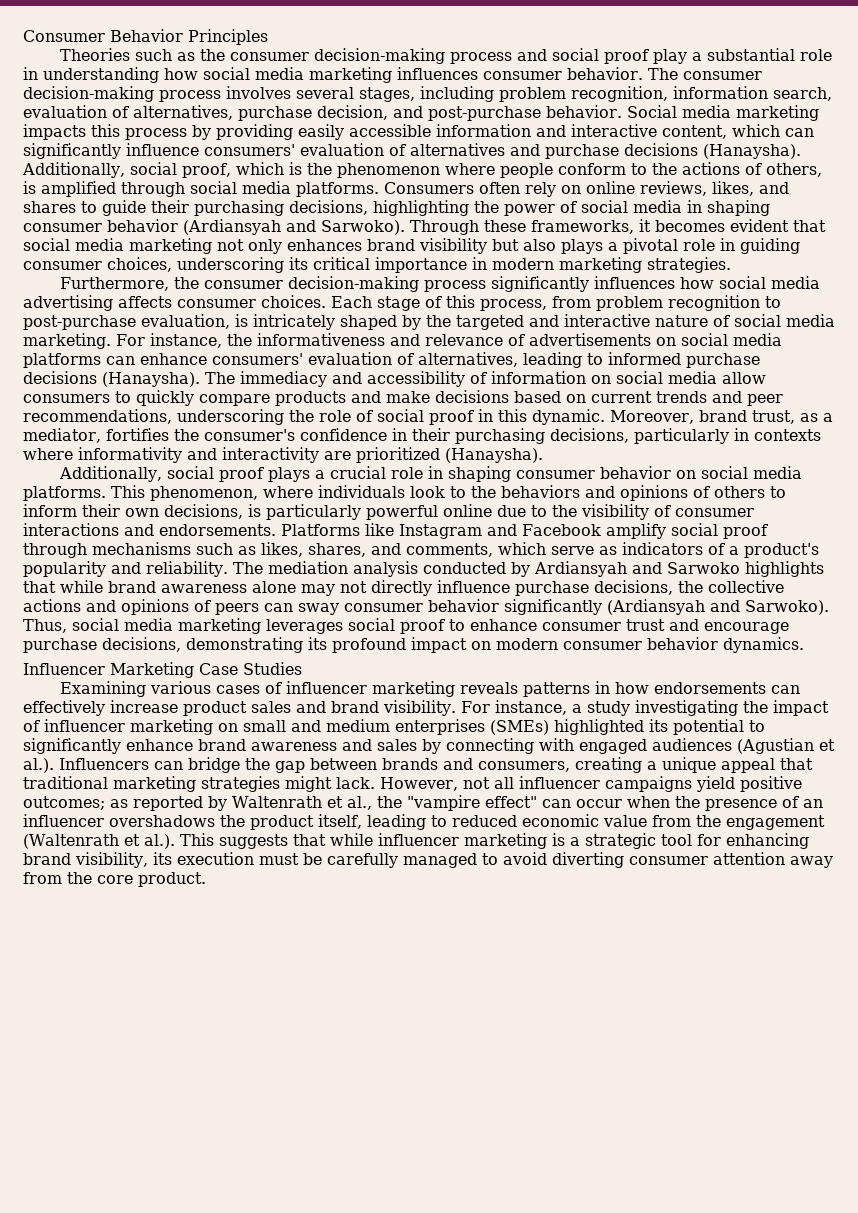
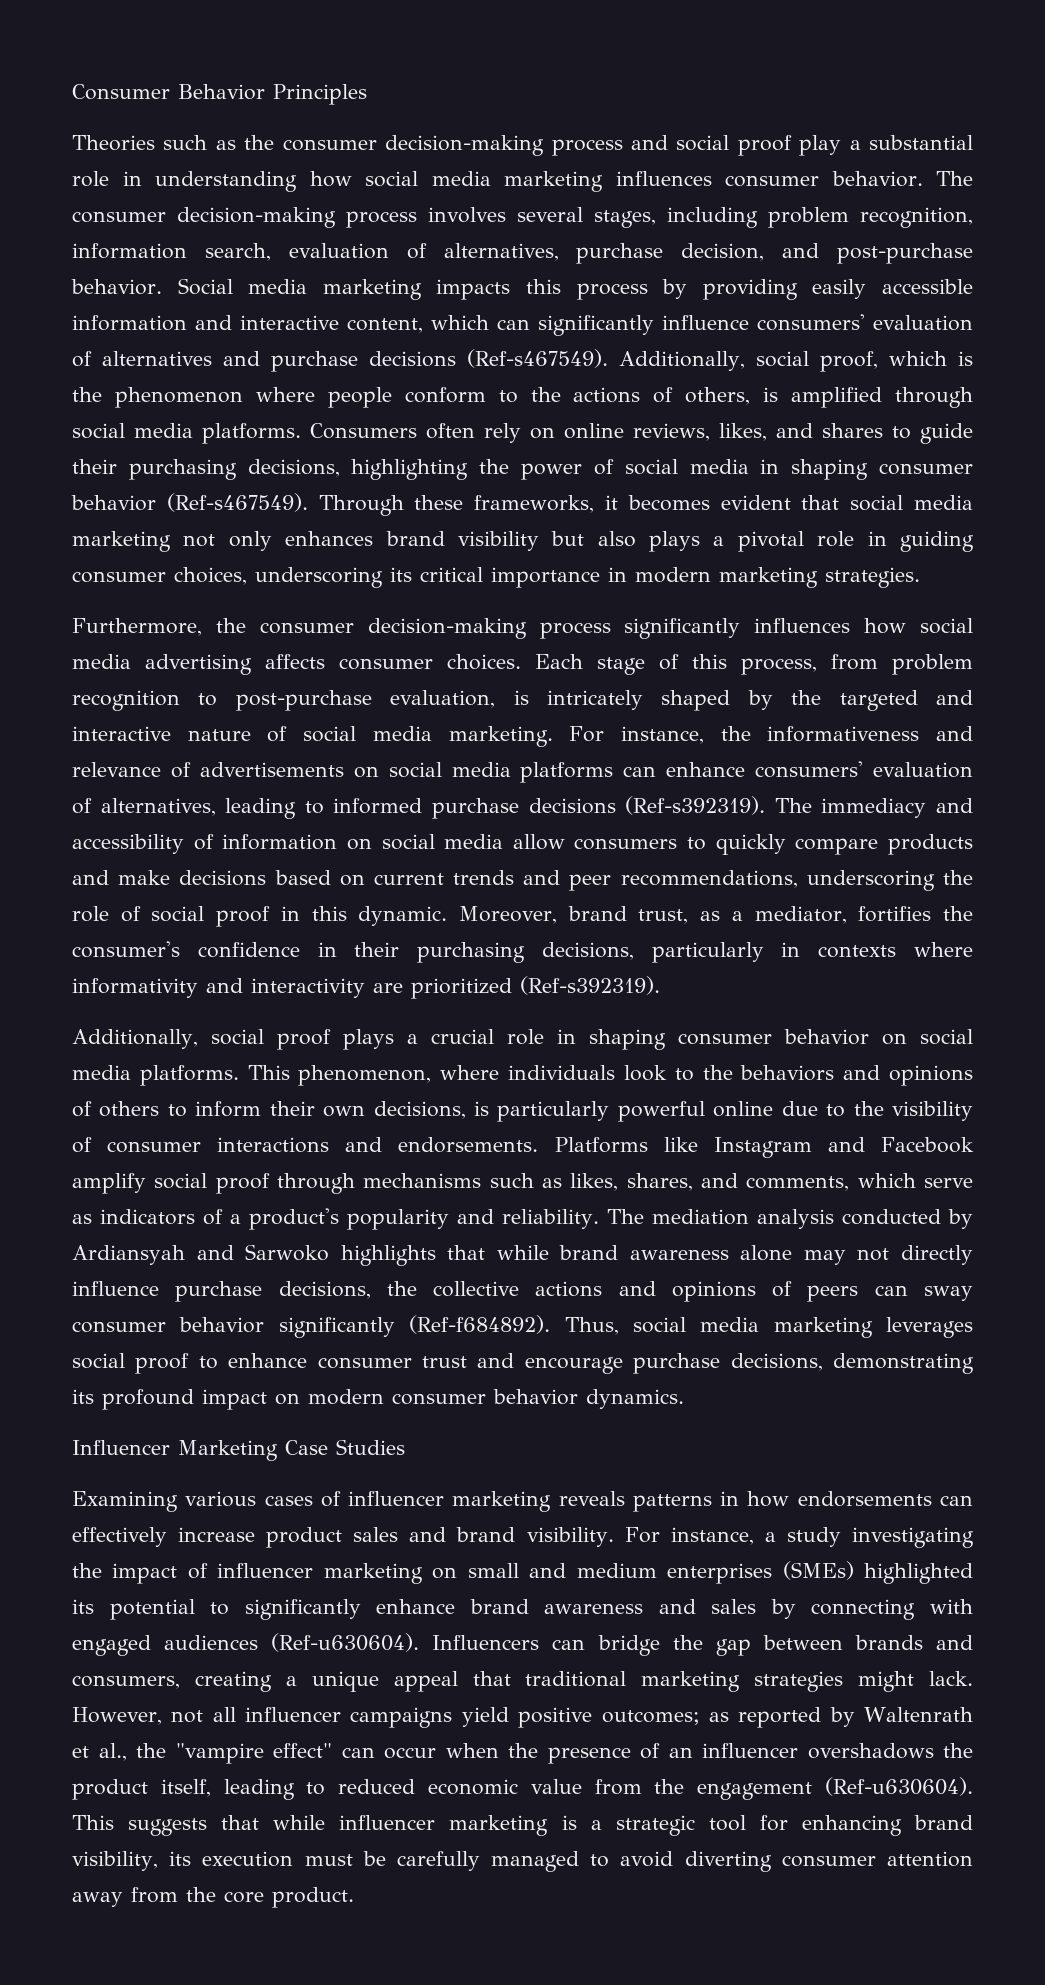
- Social media marketing impacts this process by providing easily accessible information and interactive content, which can significantly influence consumers' evaluation of alternatives and purchase decisions (Hanaysha).
+ Social media marketing impacts this process by providing easily accessible information and interactive content, which can significantly influence consumers' evaluation of alternatives and purchase decisions (Ref-s467549).
- Consumers often rely on online reviews, likes, and shares to guide their purchasing decisions, highlighting the power of social media in shaping consumer behavior (Ardiansyah and Sarwoko).
+ Consumers often rely on online reviews, likes, and shares to guide their purchasing decisions, highlighting the power of social media in shaping consumer behavior (Ref-s467549).
- For instance, the informativeness and relevance of advertisements on social media platforms can enhance consumers' evaluation of alternatives, leading to informed purchase decisions (Hanaysha).
+ For instance, the informativeness and relevance of advertisements on social media platforms can enhance consumers' evaluation of alternatives, leading to informed purchase decisions (Ref-s392319).
- Moreover, brand trust, as a mediator, fortifies the consumer's confidence in their purchasing decisions, particularly in contexts where informativity and interactivity are prioritized (Hanaysha).
+ Moreover, brand trust, as a mediator, fortifies the consumer's confidence in their purchasing decisions, particularly in contexts where informativity and interactivity are prioritized (Ref-s392319).
- The mediation analysis conducted by Ardiansyah and Sarwoko highlights that while brand awareness alone may not directly influence purchase decisions, the collective actions and opinions of peers can sway consumer behavior significantly (Ardiansyah and Sarwoko).
+ The mediation analysis conducted by Ardiansyah and Sarwoko highlights that while brand awareness alone may not directly influence purchase decisions, the collective actions and opinions of peers can sway consumer behavior significantly (Ref-f684892).
- For instance, a study investigating the impact of influencer marketing on small and medium enterprises (SMEs) highlighted its potential to significantly enhance brand awareness and sales by connecting with engaged audiences (Agustian et al.). Influencers can bridge the gap between brands and consumers, creating a unique appeal that traditional marketing strategies might lack.
+ For instance, a study investigating the impact of influencer marketing on small and medium enterprises (SMEs) highlighted its potential to significantly enhance brand awareness and sales by connecting with engaged audiences (Ref-u630604). Influencers can bridge the gap between brands and consumers, creating a unique appeal that traditional marketing strategies might lack.
- as reported by Waltenrath et al., the "vampire effect" can occur when the presence of an influencer overshadows the product itself, leading to reduced economic value from the engagement (Waltenrath et al.). This suggests that while influencer marketing is a strategic tool for enhancing brand visibility, its execution must be carefully managed to avoid diverting consumer attention away from the core product.
+ as reported by Waltenrath et al., the "vampire effect" can occur when the presence of an influencer overshadows the product itself, leading to reduced economic value from the engagement (Ref-u630604). This suggests that while influencer marketing is a strategic tool for enhancing brand visibility, its execution must be carefully managed to avoid diverting consumer attention away from the core product.

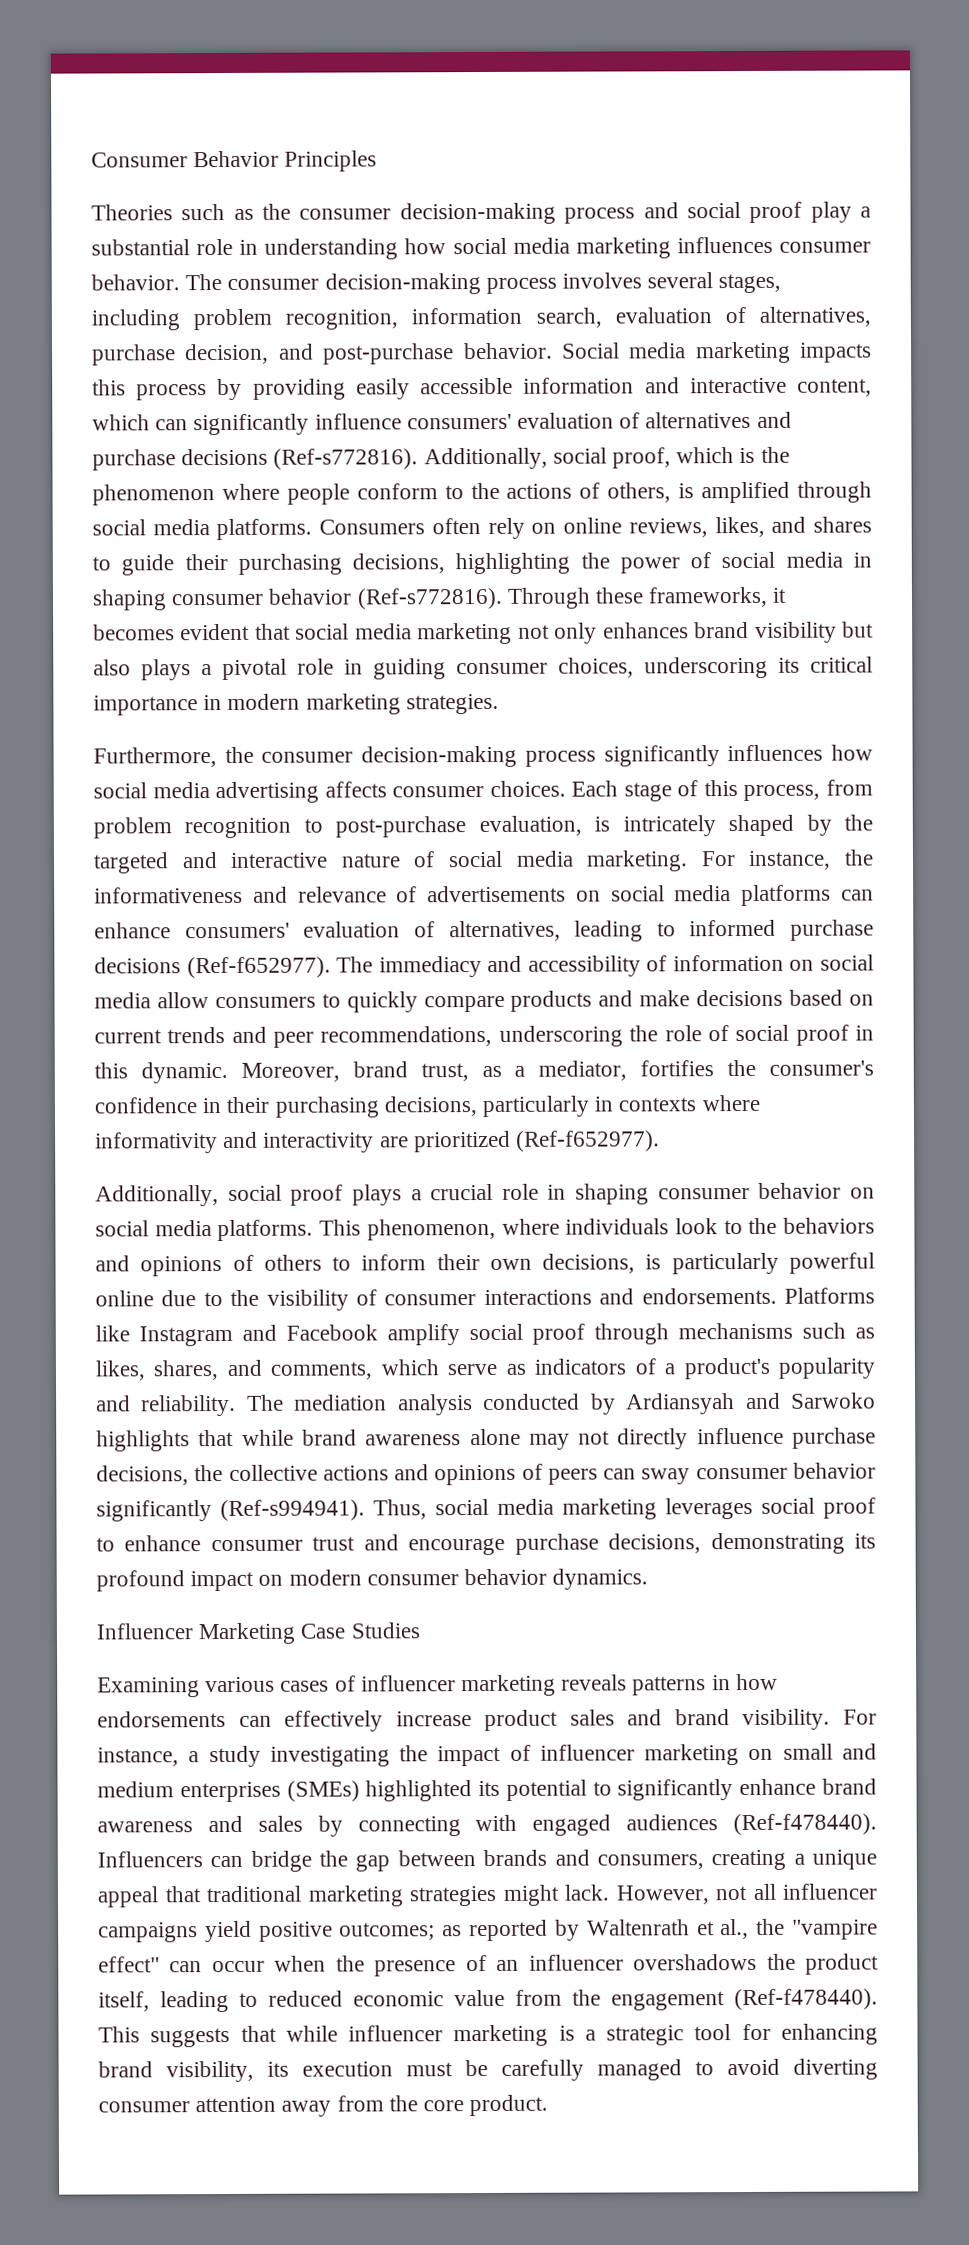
- Social media marketing impacts this process by providing easily accessible information and interactive content, which can significantly influence consumers' evaluation of alternatives and purchase decisions (Ref-s467549).
+ Social media marketing impacts this process by providing easily accessible information and interactive content, which can significantly influence consumers' evaluation of alternatives and purchase decisions (Ref-s772816).
- Consumers often rely on online reviews, likes, and shares to guide their purchasing decisions, highlighting the power of social media in shaping consumer behavior (Ref-s467549).
+ Consumers often rely on online reviews, likes, and shares to guide their purchasing decisions, highlighting the power of social media in shaping consumer behavior (Ref-s772816).
- For instance, the informativeness and relevance of advertisements on social media platforms can enhance consumers' evaluation of alternatives, leading to informed purchase decisions (Ref-s392319).
+ For instance, the informativeness and relevance of advertisements on social media platforms can enhance consumers' evaluation of alternatives, leading to informed purchase decisions (Ref-f652977).
- Moreover, brand trust, as a mediator, fortifies the consumer's confidence in their purchasing decisions, particularly in contexts where informativity and interactivity are prioritized (Ref-s392319).
+ Moreover, brand trust, as a mediator, fortifies the consumer's confidence in their purchasing decisions, particularly in contexts where informativity and interactivity are prioritized (Ref-f652977).
- The mediation analysis conducted by Ardiansyah and Sarwoko highlights that while brand awareness alone may not directly influence purchase decisions, the collective actions and opinions of peers can sway consumer behavior significantly (Ref-f684892).
+ The mediation analysis conducted by Ardiansyah and Sarwoko highlights that while brand awareness alone may not directly influence purchase decisions, the collective actions and opinions of peers can sway consumer behavior significantly (Ref-s994941).
- For instance, a study investigating the impact of influencer marketing on small and medium enterprises (SMEs) highlighted its potential to significantly enhance brand awareness and sales by connecting with engaged audiences (Ref-u630604).
+ For instance, a study investigating the impact of influencer marketing on small and medium enterprises (SMEs) highlighted its potential to significantly enhance brand awareness and sales by connecting with engaged audiences (Ref-f478440).
- However, not all influencer campaigns yield positive outcomes; as reported by Waltenrath et al., the "vampire effect" can occur when the presence of an influencer overshadows the product itself, leading to reduced economic value from the engagement (Ref-u630604).
+ However, not all influencer campaigns yield positive outcomes; as reported by Waltenrath et al., the "vampire effect" can occur when the presence of an influencer overshadows the product itself, leading to reduced economic value from the engagement (Ref-f478440).

